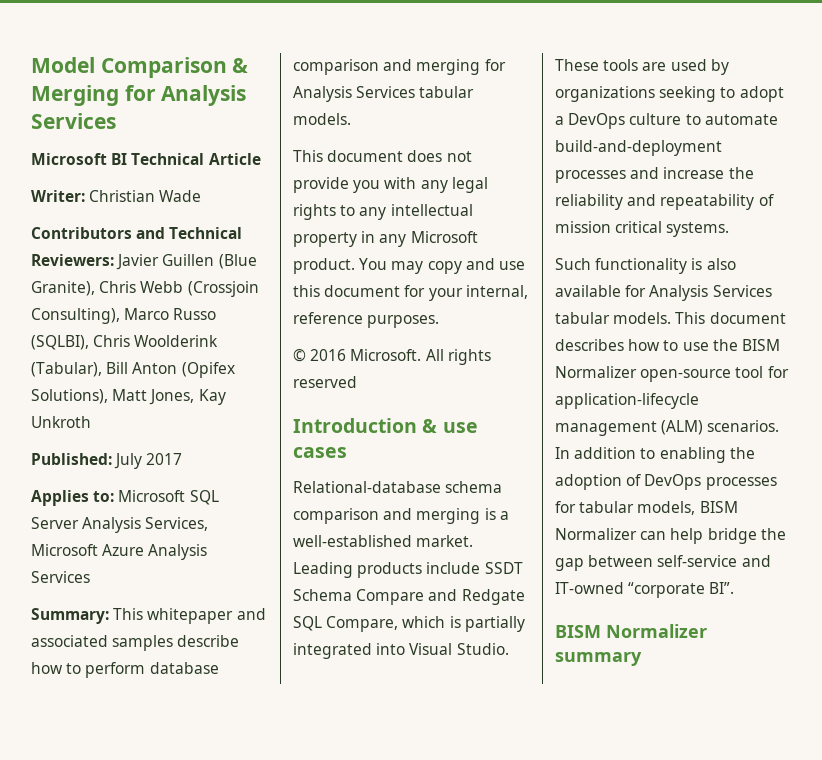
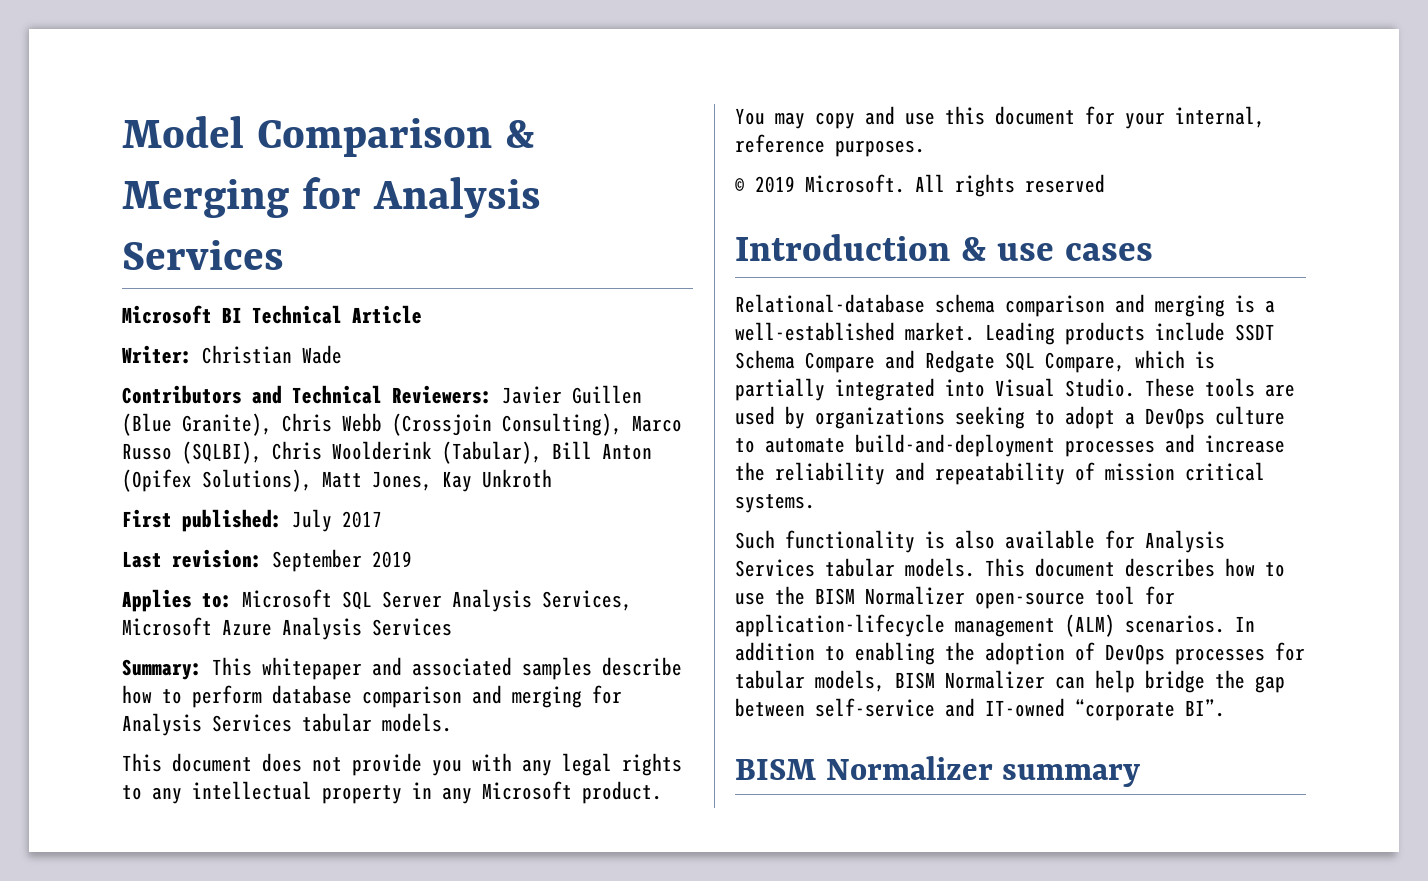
- Published: July 2017
+ First published: July 2017
+ Last revision: September 2019
- © 2016 Microsoft.
+ © 2019 Microsoft.

